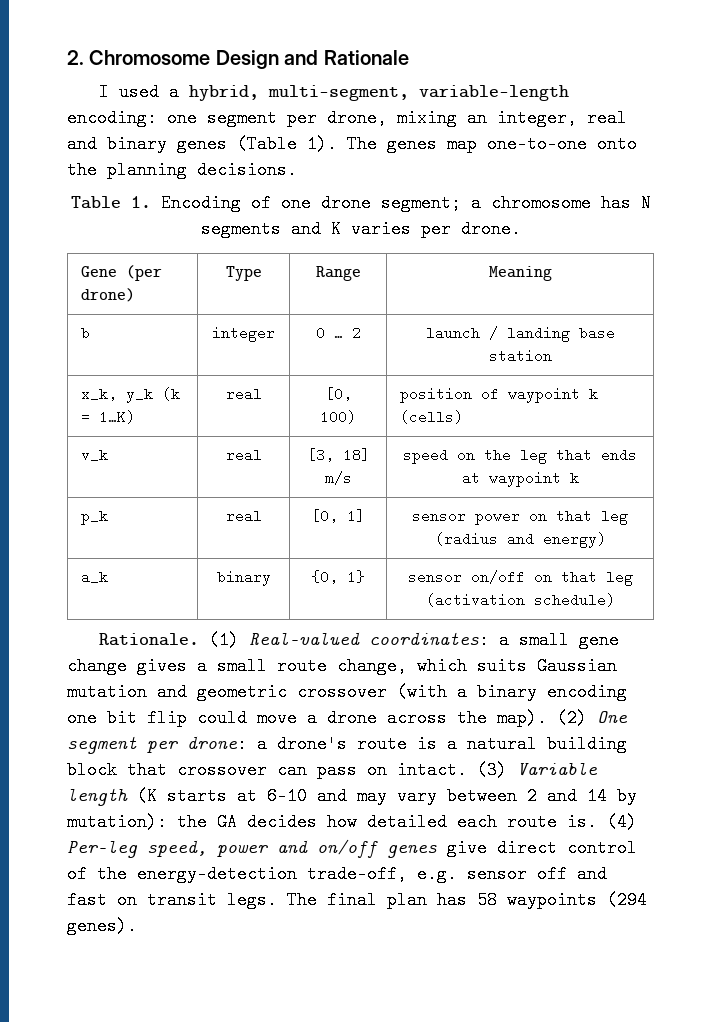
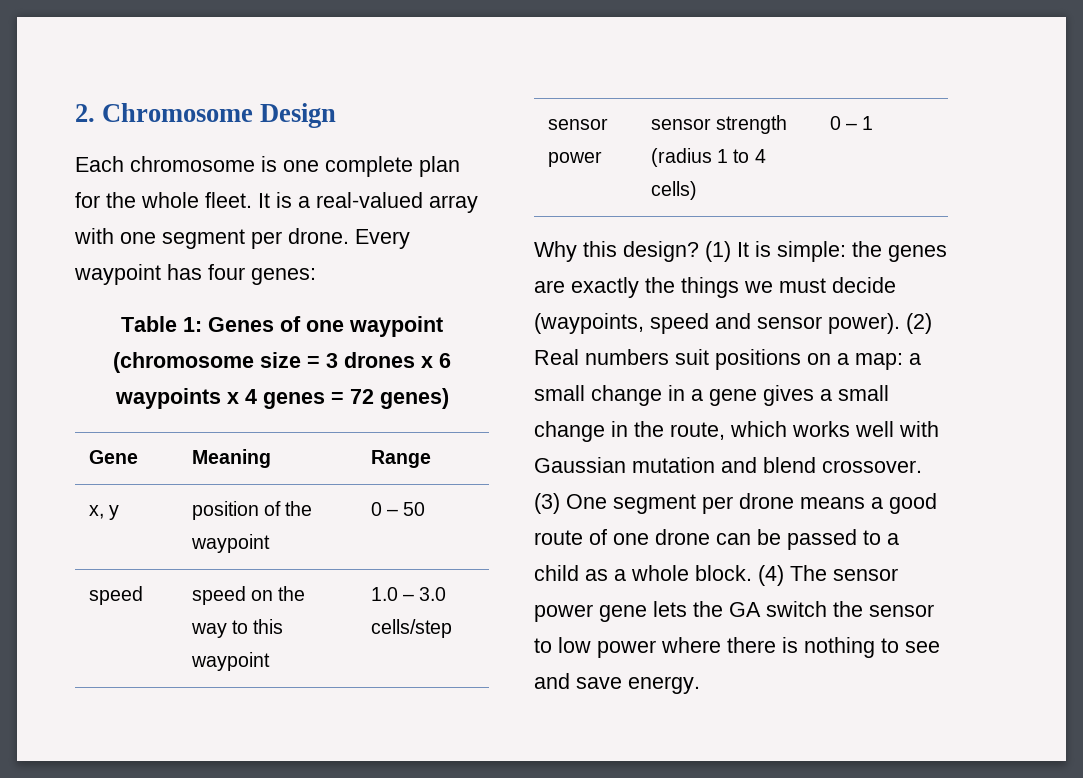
- 2. Chromosome Design and Rationale
- I used a hybrid, multi-segment, variable-length encoding: one segment per drone, mixing an integer, real and binary genes (Table 1). The genes map one-to-one onto the planning decisions.
- Table 1. Encoding of one drone segment; a chromosome has N segments and K varies per drone.
- Gene (per drone) | Type | Range | Meaning
- b | integer | 0 … 2 | launch / landing base station
- x_k, y_k (k = 1…K) | real | [0, 100) | position of waypoint k (cells)
- v_k | real | [3, 18] m/s | speed on the leg that ends at waypoint k
- p_k | real | [0, 1] | sensor power on that leg (radius and energy)
- a_k | binary | {0, 1} | sensor on/off on that leg (activation schedule)
- Rationale. (1) Real-valued coordinates: a small gene change gives a small route change, which suits Gaussian mutation and geometric crossover (with a binary encoding one bit flip could move a drone across the map). (2) One segment per drone: a drone's route is a natural building block that crossover can pass on intact. (3) Variable length (K starts at 6–10 and may vary between 2 and 14 by mutation): the GA decides how detailed each route is. (4) Per-leg speed, power and on/off genes give direct control of the energy–detection trade-off, e.g. sensor off and fast on transit legs. The final plan has 58 waypoints (294 genes).
+ 2. Chromosome Design
+ Each chromosome is one complete plan for the whole fleet. It is a real-valued array with one segment per drone. Every waypoint has four genes:
+ Table 1: Genes of one waypoint (chromosome size = 3 drones x 6 waypoints x 4 genes = 72 genes)
+ Gene | Meaning | Range
+ x, y | position of the waypoint | 0 – 50
+ speed | speed on the way to this waypoint | 1.0 – 3.0 cells/step
+ sensor power | sensor strength (radius 1 to 4 cells) | 0 – 1
+ Why this design? (1) It is simple: the genes are exactly the things we must decide (waypoints, speed and sensor power). (2) Real numbers suit positions on a map: a small change in a gene gives a small change in the route, which works well with Gaussian mutation and blend crossover. (3) One segment per drone means a good route of one drone can be passed to a child as a whole block. (4) The sensor power gene lets the GA switch the sensor to low power where there is nothing to see and save energy.

